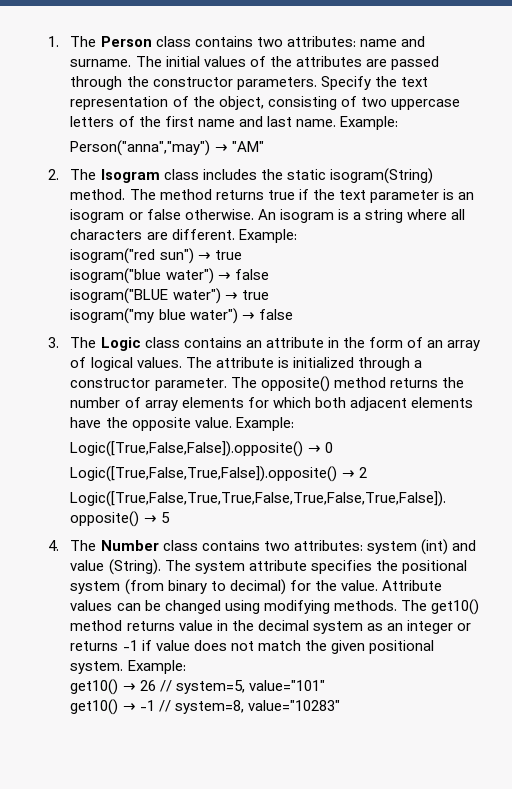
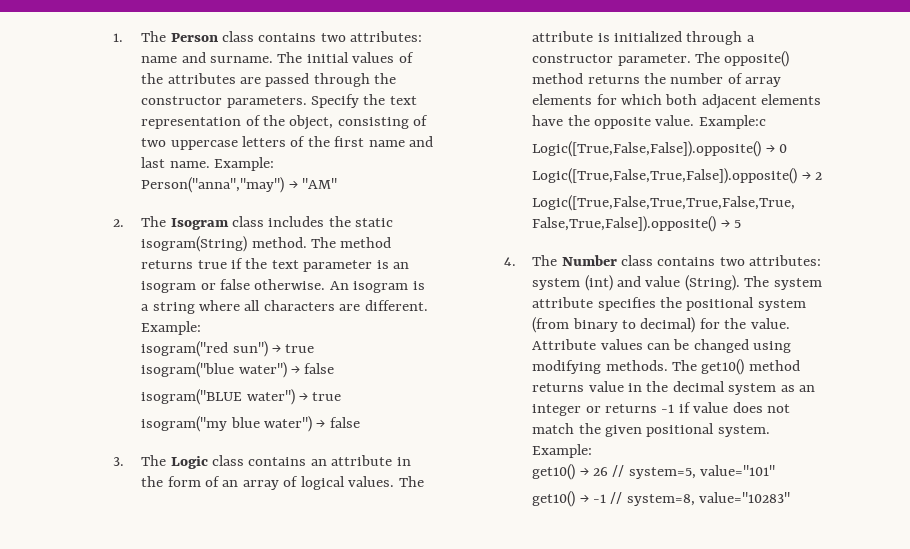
- The opposite() method returns the number of array elements for which both adjacent elements have the opposite value. Example:
+ The opposite() method returns the number of array elements for which both adjacent elements have the opposite value. Example:c

